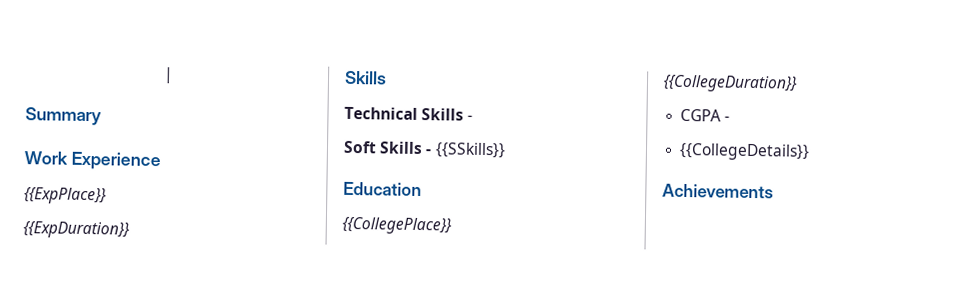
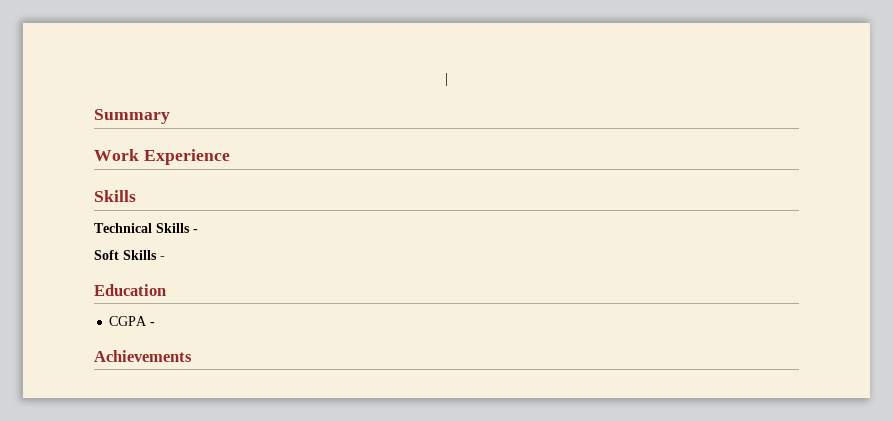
- {{ExpPlace}}
- {{ExpDuration}}
- Soft Skills - {{SSkills}}
+ Soft Skills -
- {{CollegePlace}}
- {{CollegeDuration}}
- {{CollegeDetails}}

